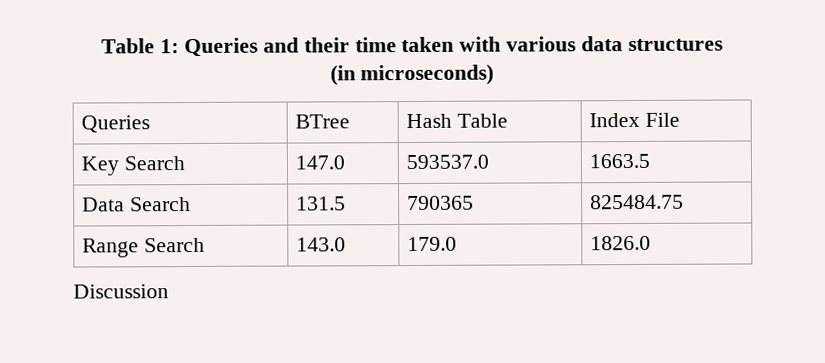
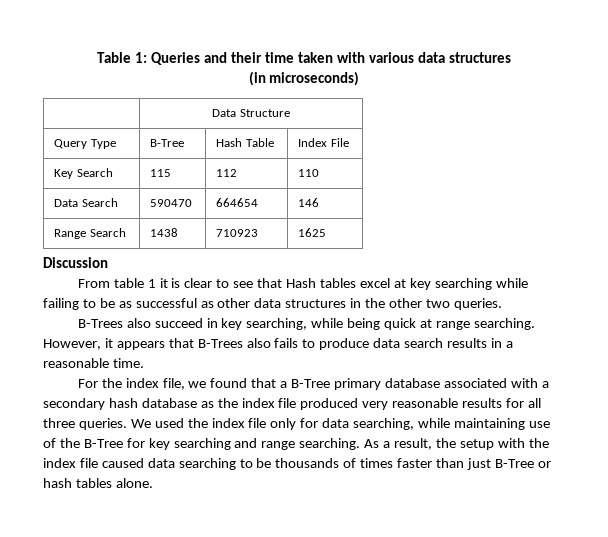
- Queries | BTree | Hash Table | Index File
+ | Data Structure
+ Query Type | B-Tree | Hash Table | Index File
- Key Search | 147.0 | 593537.0 | 1663.5
+ Key Search | 115 | 112 | 110
- Data Search | 131.5 | 790365 | 825484.75
+ Data Search | 590470 | 664654 | 146
- Range Search | 143.0 | 179.0 | 1826.0
+ Range Search | 1438 | 710923 | 1625
  Discussion
+ From table 1 it is clear to see that Hash tables excel at key searching while failing to be as successful as other data structures in the other two queries.
+ B-Trees also succeed in key searching, while being quick at range searching. However, it appears that B-Trees also fails to produce data search results in a reasonable time.
+ For the index file, we found that a B-Tree primary database associated with a secondary hash database as the index file produced very reasonable results for all three queries. We used the index file only for data searching, while maintaining use of the B-Tree for key searching and range searching. As a result, the setup with the index file caused data searching to be thousands of times faster than just B-Tree or hash tables alone.

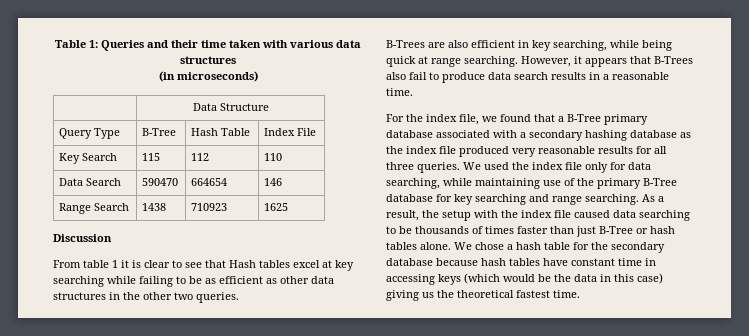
- From table 1 it is clear to see that Hash tables excel at key searching while failing to be as successful as other data structures in the other two queries.
+ From table 1 it is clear to see that Hash tables excel at key searching while failing to be as efficient as other data structures in the other two queries.
- B-Trees also succeed in key searching, while being quick at range searching.
+ B-Trees are also efficient in key searching, while being quick at range searching.
- However, it appears that B-Trees also fails to produce data search results in a reasonable time.
+ However, it appears that B-Trees also fail to produce data search results in a reasonable time.
- For the index file, we found that a B-Tree primary database associated with a secondary hash database as the index file produced very reasonable results for all three queries.
+ For the index file, we found that a B-Tree primary database associated with a secondary hashing database as the index file produced very reasonable results for all three queries.
- We used the index file only for data searching, while maintaining use of the B-Tree for key searching and range searching.
+ We used the index file only for data searching, while maintaining use of the primary B-Tree database for key searching and range searching.
+ We chose a hash table for the secondary database because hash tables have constant time in accessing keys (which would be the data in this case) giving us the theoretical fastest time.

